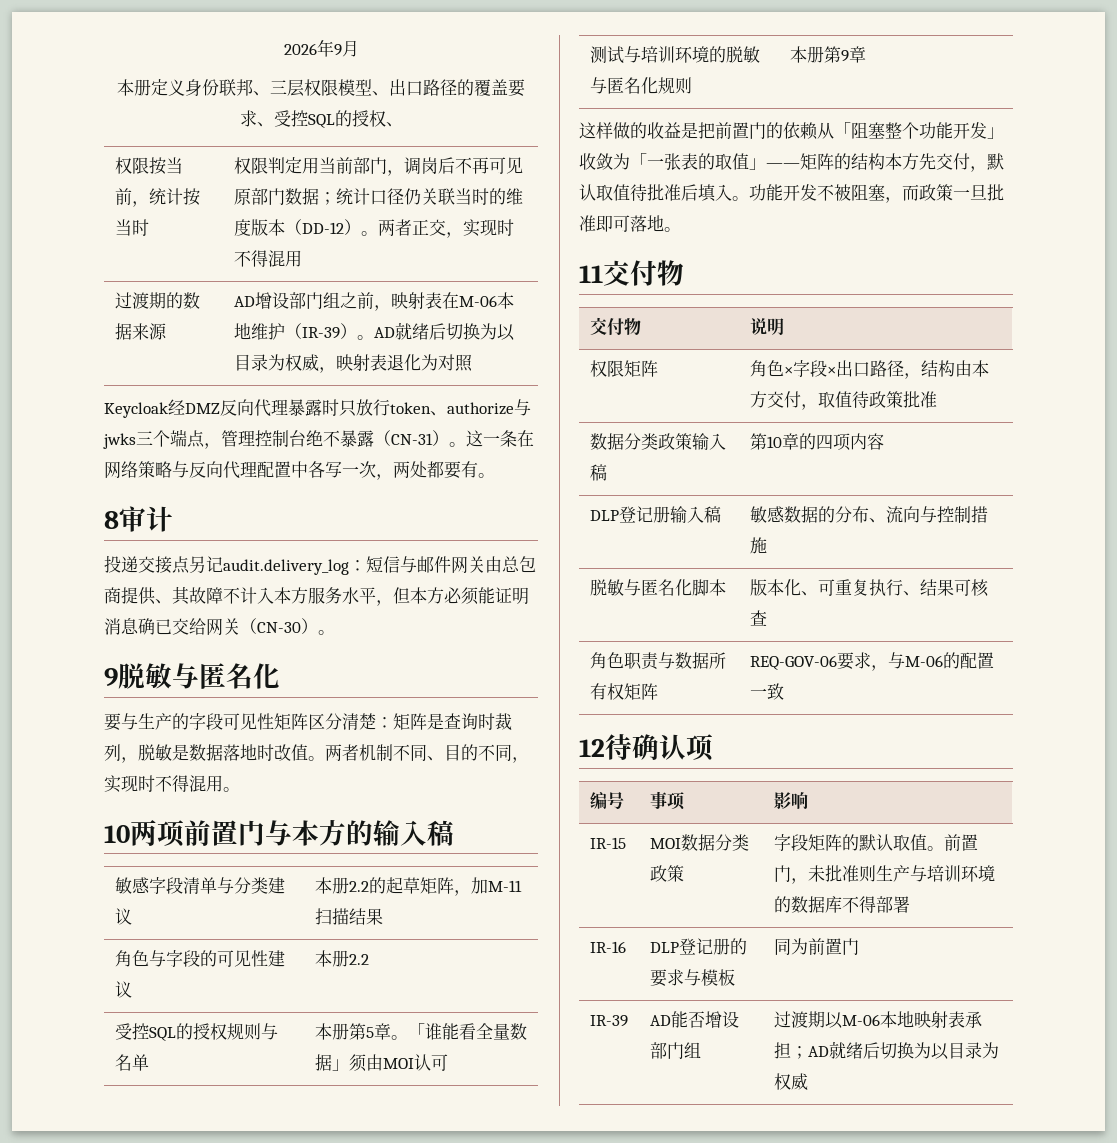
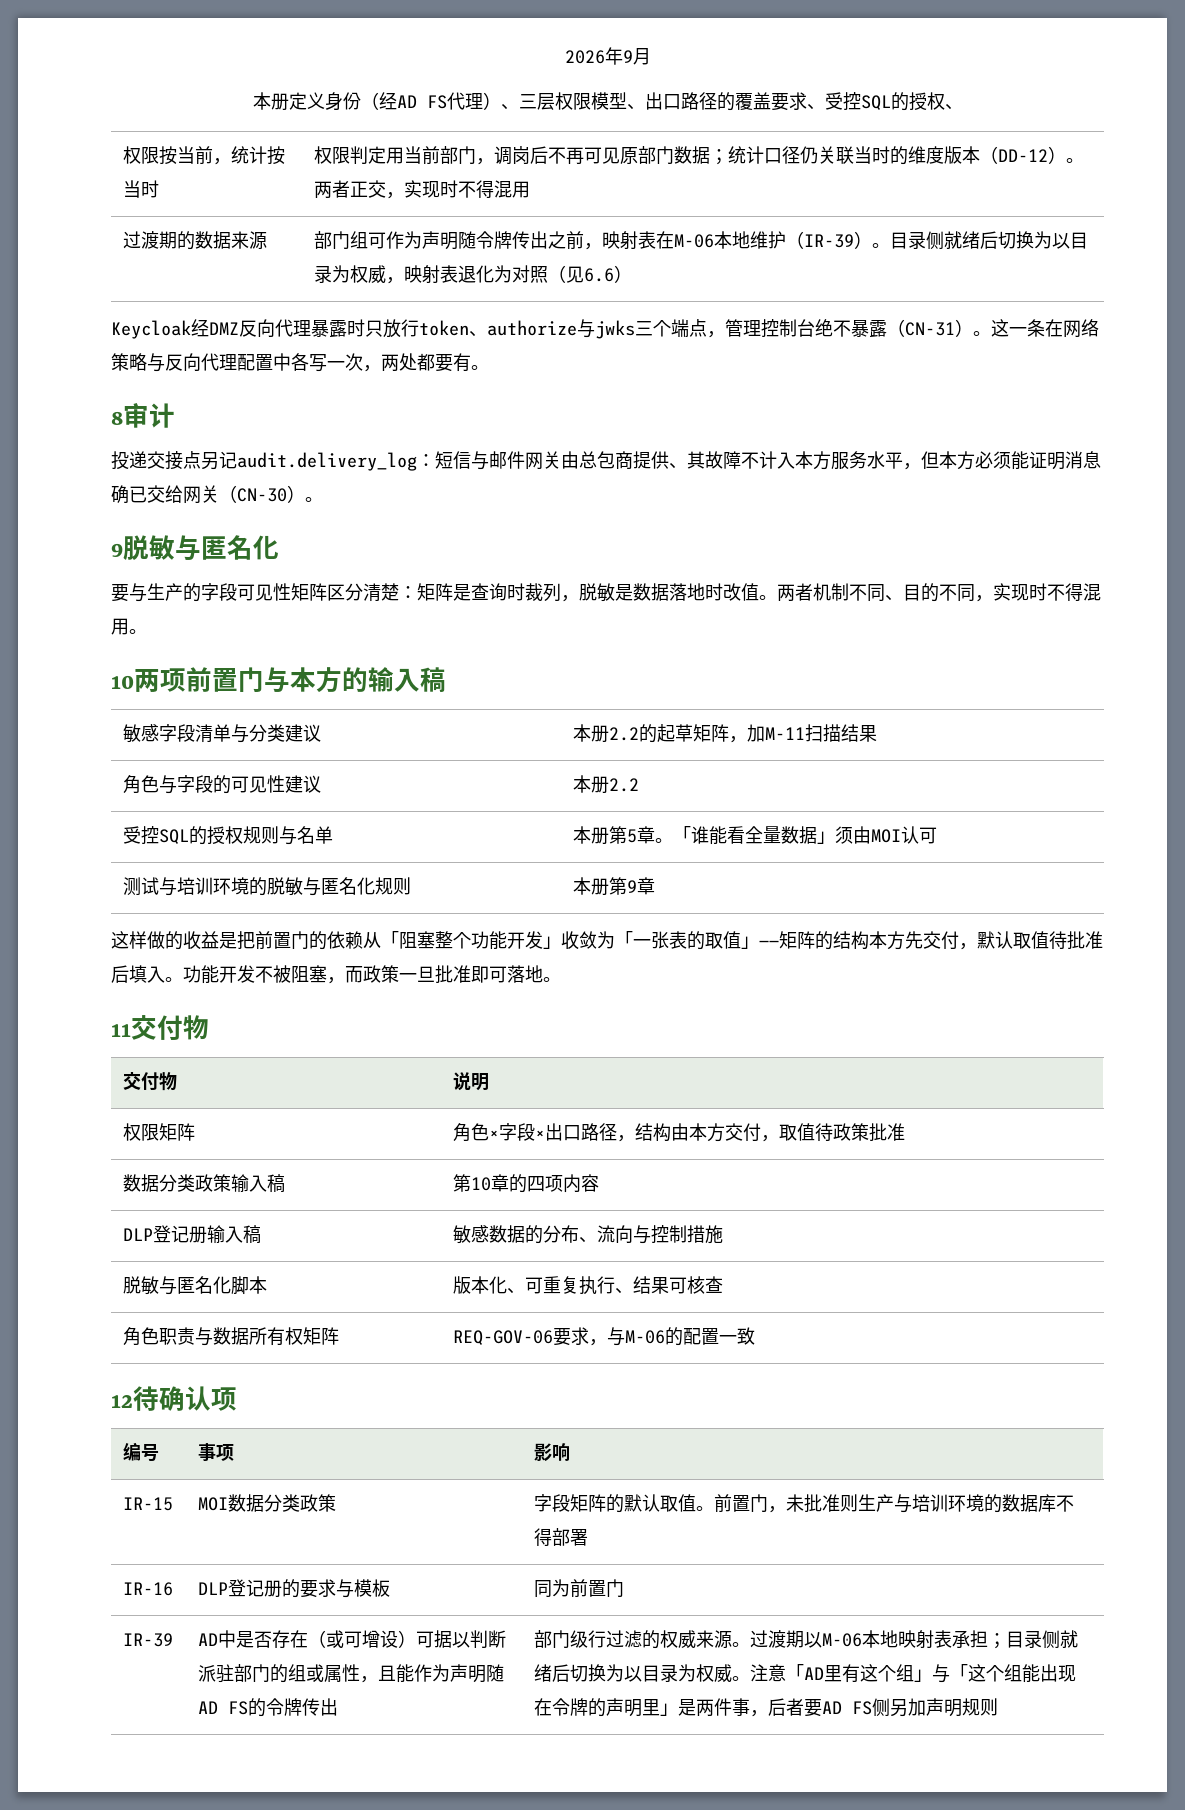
- 本册定义身份联邦、三层权限模型、出口路径的覆盖要求、受控SQL的授权、
+ 本册定义身份（经AD FS代理）、三层权限模型、出口路径的覆盖要求、受控SQL的授权、
- 过渡期的数据来源 | AD增设部门组之前，映射表在M-06本地维护（IR-39）。AD就绪后切换为以目录为权威，映射表退化为对照
+ 过渡期的数据来源 | 部门组可作为声明随令牌传出之前，映射表在M-06本地维护（IR-39）。目录侧就绪后切换为以目录为权威，映射表退化为对照（见6.6）
- AD能否增设部门组 | 过渡期以M-06本地映射表承担；AD就绪后切换为以目录为权威
+ AD中是否存在（或可增设）可据以判断派驻部门的组或属性，且能作为声明随AD FS的令牌传出 | 部门级行过滤的权威来源。过渡期以M-06本地映射表承担；目录侧就绪后切换为以目录为权威。注意「AD里有这个组」与「这个组能出现在令牌的声明里」是两件事，后者要AD FS侧另加声明规则

